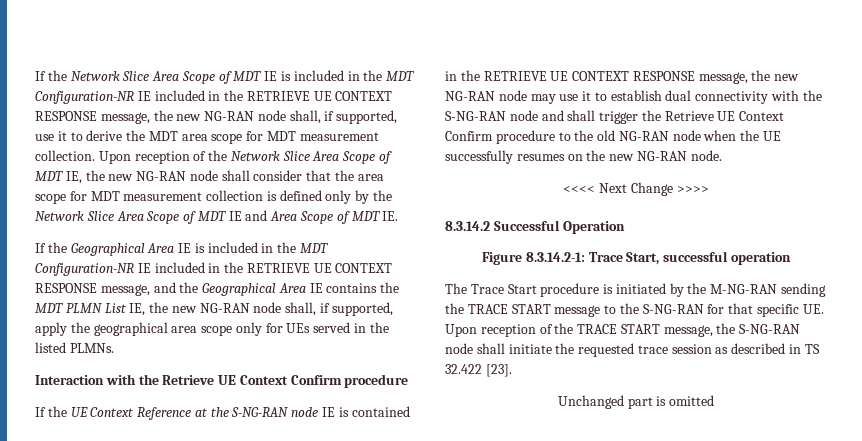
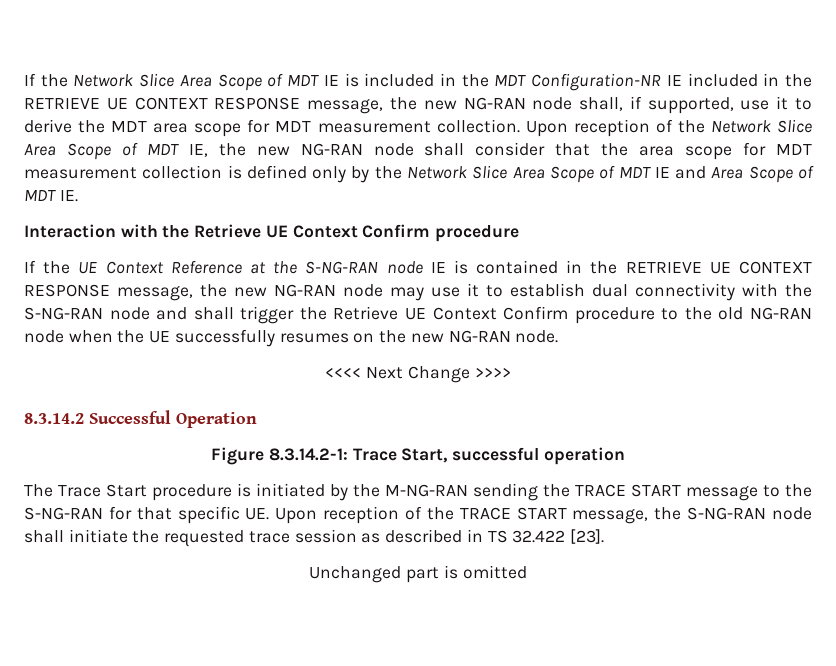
- If the Geographical Area IE is included in the MDT Configuration-NR IE included in the RETRIEVE UE CONTEXT RESPONSE message, and the Geographical Area IE contains the MDT PLMN List IE, the new NG-RAN node shall, if supported, apply the geographical area scope only for UEs served in the listed PLMNs.

